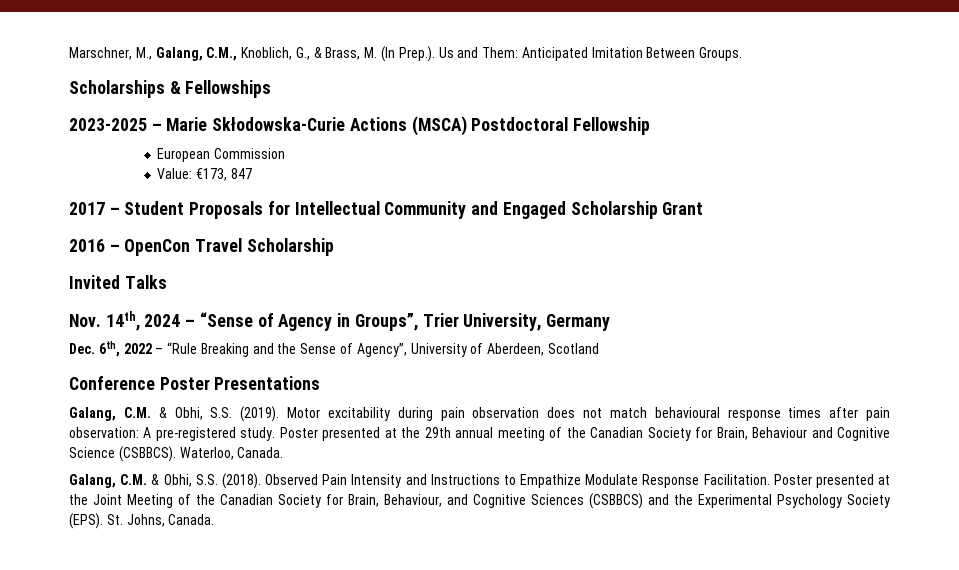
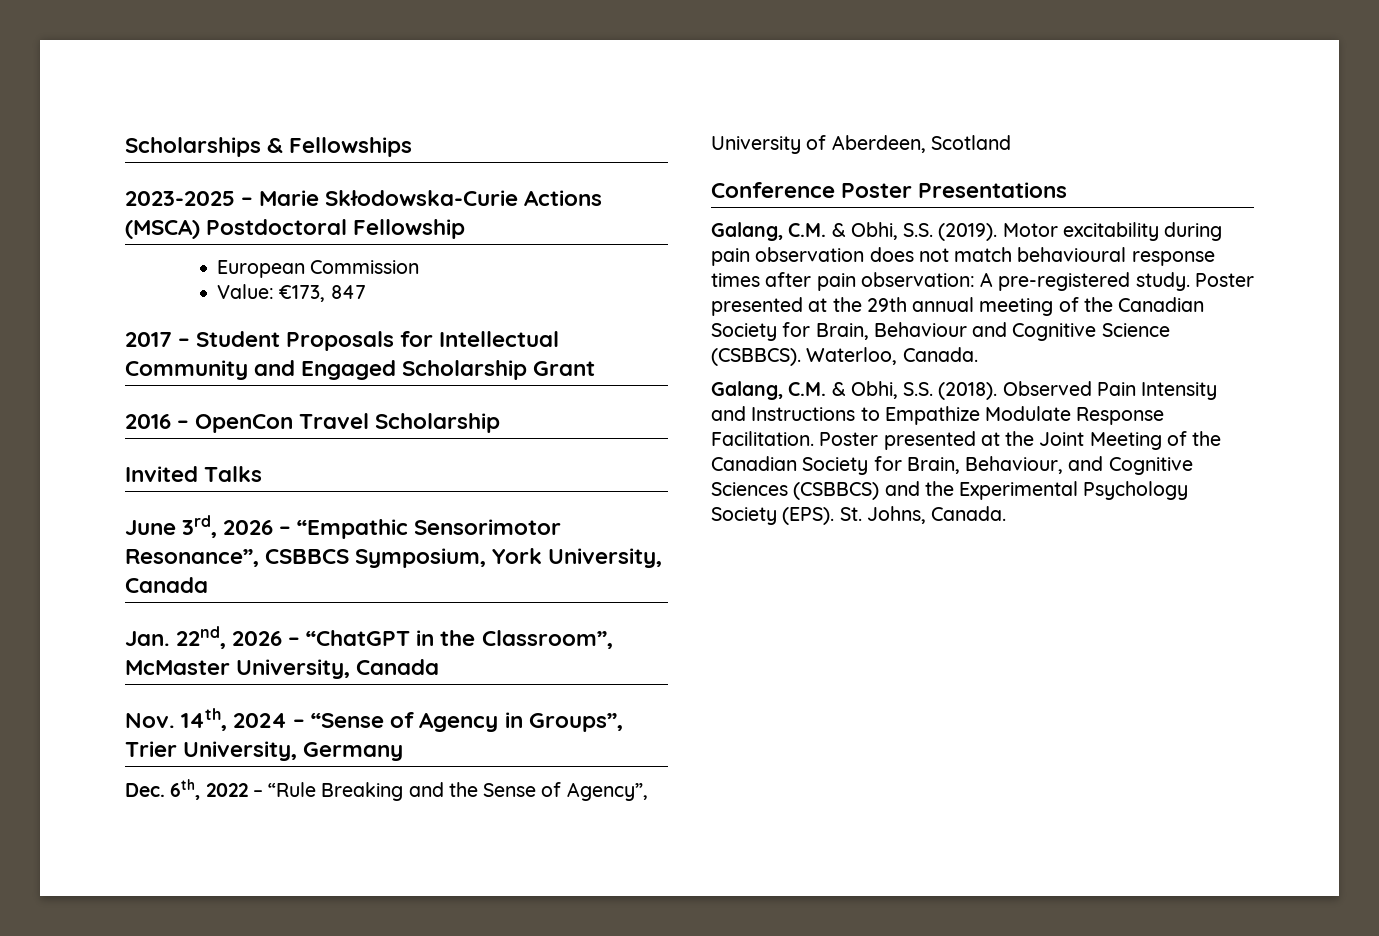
- Marschner, M., Galang, C.M., Knoblich, G., & Brass, M. (In Prep.). Us and Them: Anticipated Imitation Between Groups.
+ June 3rd, 2026 – “Empathic Sensorimotor Resonance”, CSBBCS Symposium, York University, Canada
+ Jan. 22nd, 2026 – “ChatGPT in the Classroom”, McMaster University, Canada

